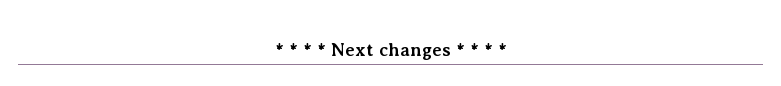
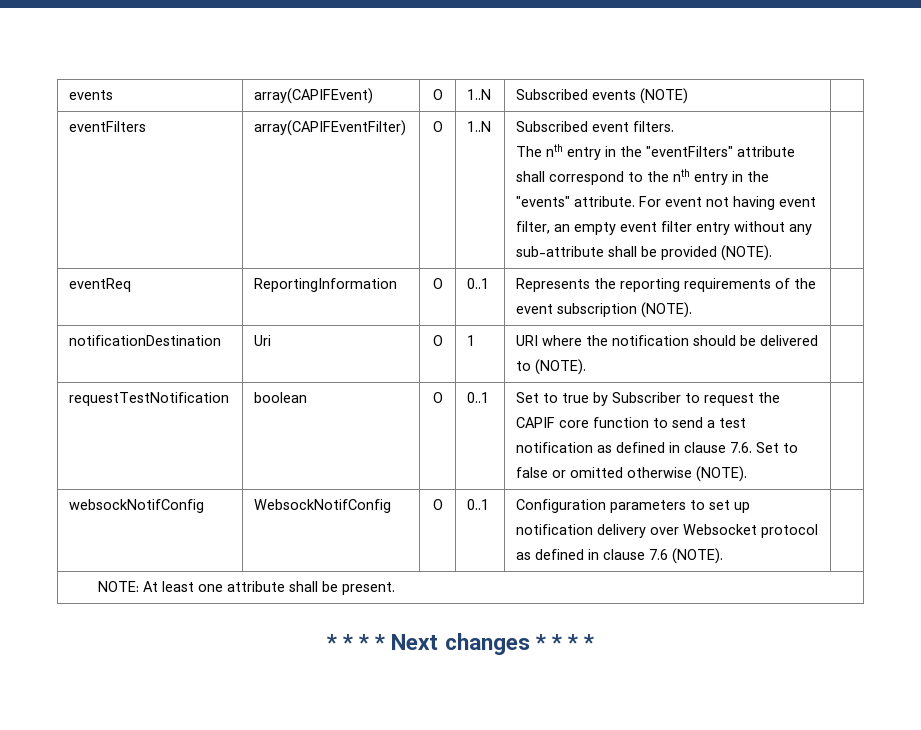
+ events | array(CAPIFEvent) | O | 1..N | Subscribed events (NOTE) |
+ eventFilters | array(CAPIFEventFilter) | O | 1..N | Subscribed event filters.
+ The nth entry in the "eventFilters" attribute shall correspond to the nth entry in the "events" attribute. For event not having event filter, an empty event filter entry without any sub-attribute shall be provided (NOTE). |
+ eventReq | ReportingInformation | O | 0..1 | Represents the reporting requirements of the event subscription (NOTE). |
+ notificationDestination | Uri | O | 1 | URI where the notification should be delivered to (NOTE). |
+ requestTestNotification | boolean | O | 0..1 | Set to true by Subscriber to request the CAPIF core function to send a test notification as defined in clause 7.6. Set to false or omitted otherwise (NOTE). |
+ websockNotifConfig | WebsockNotifConfig | O | 0..1 | Configuration parameters to set up notification delivery over Websocket protocol as defined in clause 7.6 (NOTE). |
+ NOTE: At least one attribute shall be present.

